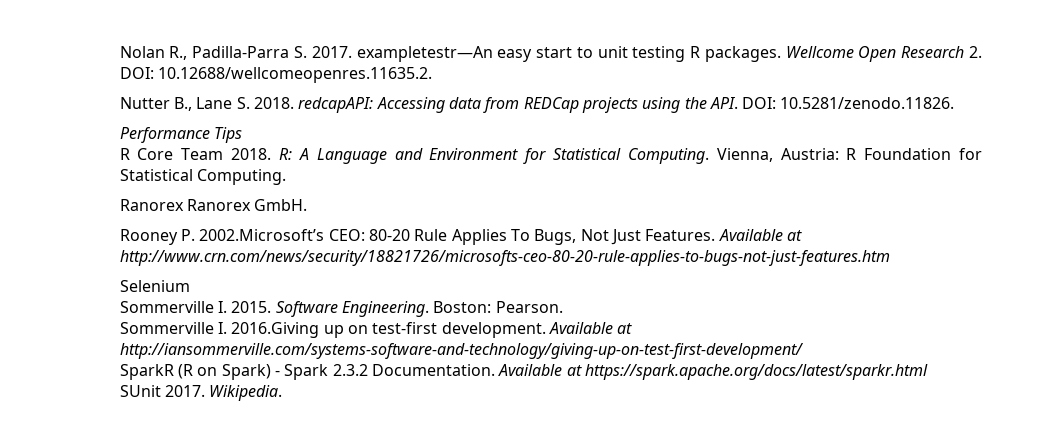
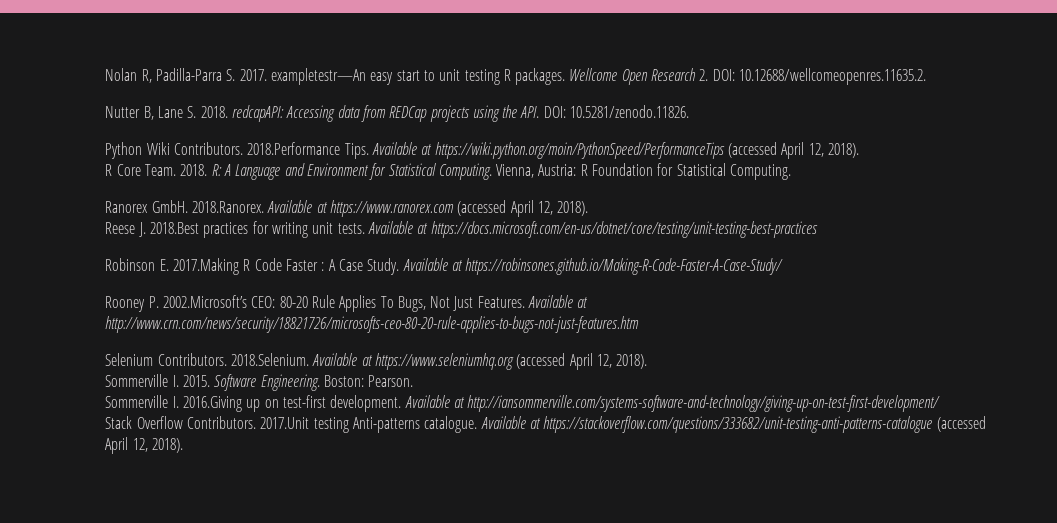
- Nolan R., Padilla-Parra S. 2017. exampletestr—An easy start to unit testing R packages.
+ Nolan R, Padilla-Parra S. 2017. exampletestr—An easy start to unit testing R packages.
- Nutter B., Lane S. 2018. redcapAPI: Accessing data from REDCap projects using the API. DOI: 10.5281/zenodo.11826.
+ Nutter B, Lane S. 2018. redcapAPI: Accessing data from REDCap projects using the API. DOI: 10.5281/zenodo.11826.
- Performance Tips
+ Python Wiki Contributors. 2018.Performance Tips. Available at https://wiki.python.org/moin/PythonSpeed/PerformanceTips (accessed April 12, 2018).
- R Core Team 2018.
+ R Core Team. 2018.
- Ranorex Ranorex GmbH.
+ Ranorex GmbH. 2018.Ranorex. Available at https://www.ranorex.com (accessed April 12, 2018).
+ Reese J. 2018.Best practices for writing unit tests. Available at https://docs.microsoft.com/en-us/dotnet/core/testing/unit-testing-best-practices
+ Robinson E. 2017.Making R Code Faster : A Case Study. Available at https://robinsones.github.io/Making-R-Code-Faster-A-Case-Study/
- Selenium
+ Selenium Contributors. 2018.Selenium. Available at https://www.seleniumhq.org (accessed April 12, 2018).
- SparkR (R on Spark) - Spark 2.3.2 Documentation. Available at https://spark.apache.org/docs/latest/sparkr.html
- SUnit 2017. Wikipedia.
+ Stack Overflow Contributors. 2017.Unit testing Anti-patterns catalogue. Available at https://stackoverflow.com/questions/333682/unit-testing-anti-patterns-catalogue (accessed April 12, 2018).

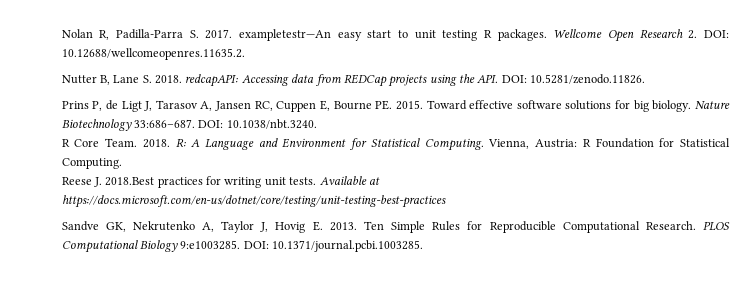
- Python Wiki Contributors. 2018.Performance Tips. Available at https://wiki.python.org/moin/PythonSpeed/PerformanceTips (accessed April 12, 2018).
+ Prins P, de Ligt J, Tarasov A, Jansen RC, Cuppen E, Bourne PE. 2015. Toward effective software solutions for big biology. Nature Biotechnology 33:686–687. DOI: 10.1038/nbt.3240.
- Ranorex GmbH. 2018.Ranorex. Available at https://www.ranorex.com (accessed April 12, 2018).
- Robinson E. 2017.Making R Code Faster : A Case Study. Available at https://robinsones.github.io/Making-R-Code-Faster-A-Case-Study/
- Rooney P. 2002.Microsoft’s CEO: 80-20 Rule Applies To Bugs, Not Just Features. Available at http://www.crn.com/news/security/18821726/microsofts-ceo-80-20-rule-applies-to-bugs-not-just-features.htm
- Selenium Contributors. 2018.Selenium. Available at https://www.seleniumhq.org (accessed April 12, 2018).
- Sommerville I. 2015. Software Engineering. Boston: Pearson.
- Sommerville I. 2016.Giving up on test-first development. Available at http://iansommerville.com/systems-software-and-technology/giving-up-on-test-first-development/
- Stack Overflow Contributors. 2017.Unit testing Anti-patterns catalogue. Available at https://stackoverflow.com/questions/333682/unit-testing-anti-patterns-catalogue (accessed April 12, 2018).
+ Sandve GK, Nekrutenko A, Taylor J, Hovig E. 2013. Ten Simple Rules for Reproducible Computational Research. PLOS Computational Biology 9:e1003285. DOI: 10.1371/journal.pcbi.1003285.

